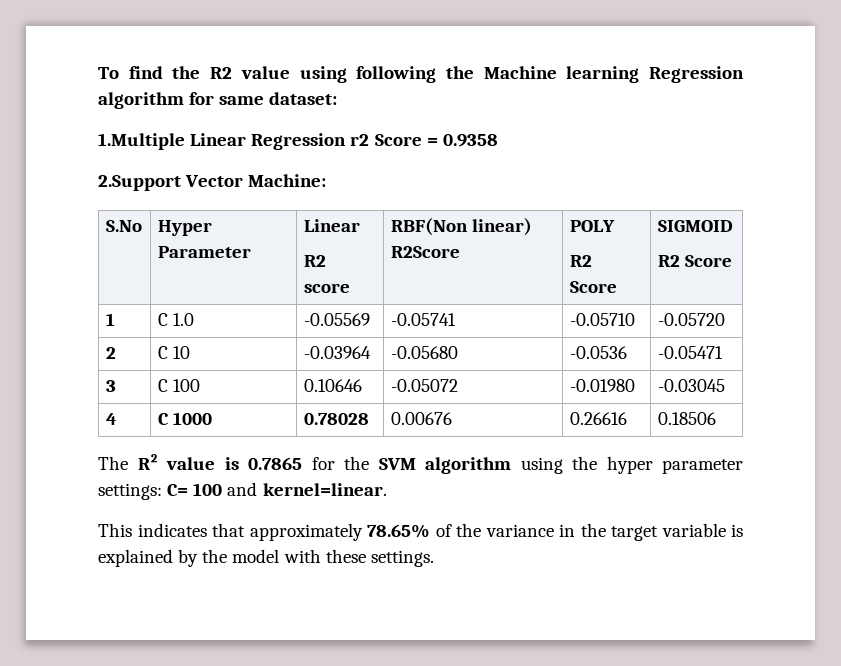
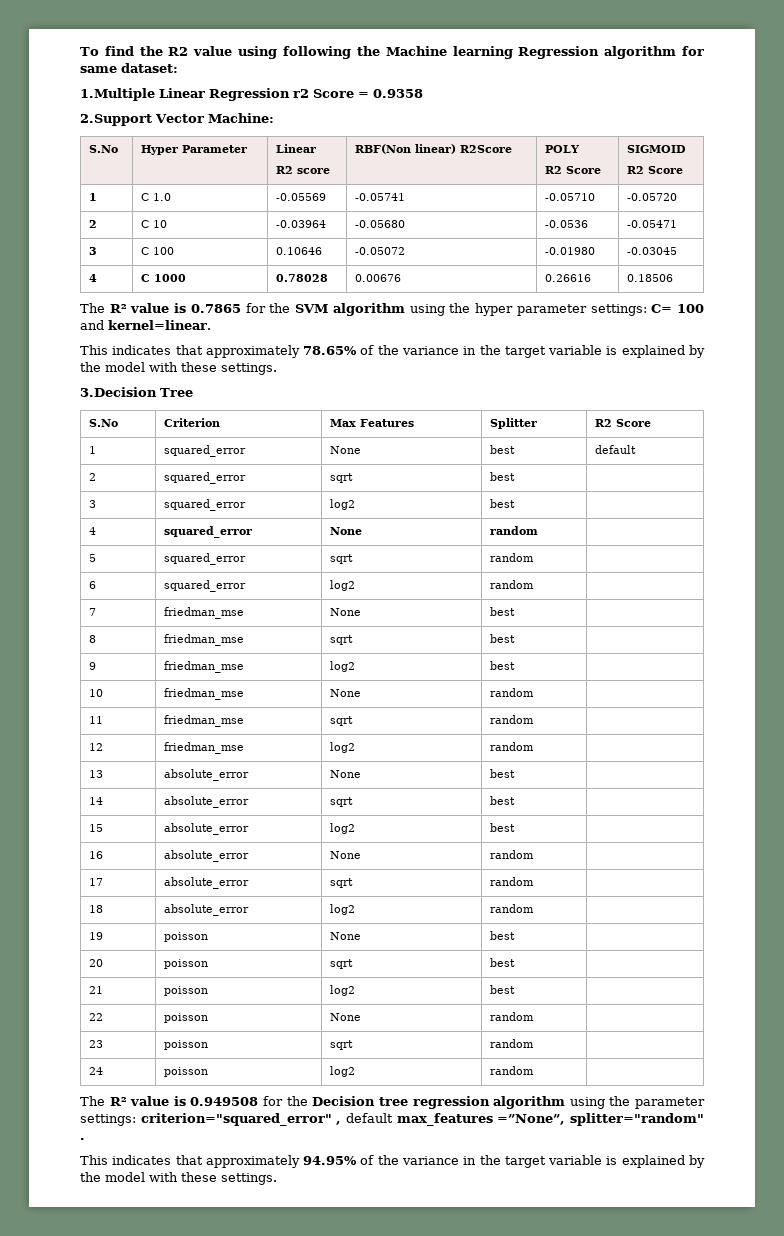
+ 3.Decision Tree
+ S.No | Criterion | Max Features | Splitter | R2 Score
+ 1 | squared_error | None | best | default
+ 2 | squared_error | sqrt | best |
+ 3 | squared_error | log2 | best |
+ 4 | squared_error | None | random |
+ 5 | squared_error | sqrt | random |
+ 6 | squared_error | log2 | random |
+ 7 | friedman_mse | None | best |
+ 8 | friedman_mse | sqrt | best |
+ 9 | friedman_mse | log2 | best |
+ 10 | friedman_mse | None | random |
+ 11 | friedman_mse | sqrt | random |
+ 12 | friedman_mse | log2 | random |
+ 13 | absolute_error | None | best |
+ 14 | absolute_error | sqrt | best |
+ 15 | absolute_error | log2 | best |
+ 16 | absolute_error | None | random |
+ 17 | absolute_error | sqrt | random |
+ 18 | absolute_error | log2 | random |
+ 19 | poisson | None | best |
+ 20 | poisson | sqrt | best |
+ 21 | poisson | log2 | best |
+ 22 | poisson | None | random |
+ 23 | poisson | sqrt | random |
+ 24 | poisson | log2 | random |
+ The R² value is 0.949508 for the Decision tree regression algorithm using the parameter settings: criterion="squared_error" , default max_features =”None”, splitter="random" .
+ This indicates that approximately 94.95% of the variance in the target variable is explained by the model with these settings.

